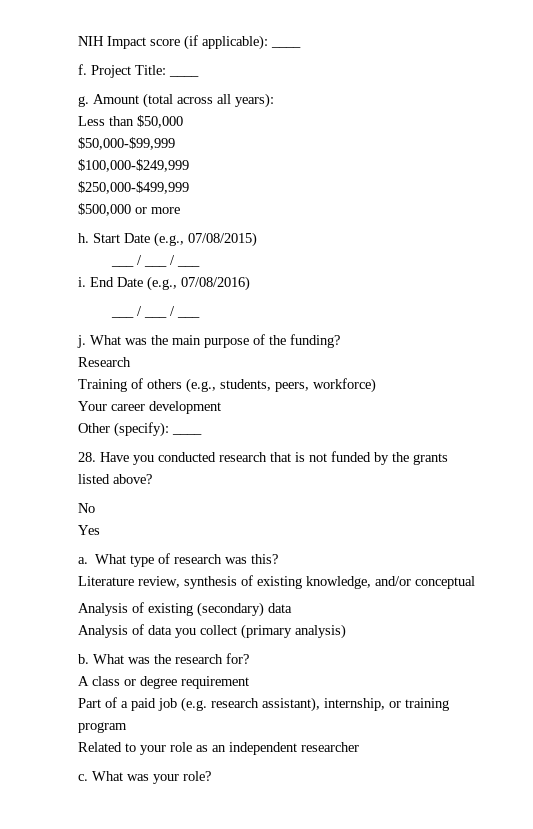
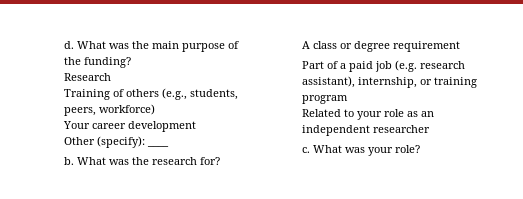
- NIH Impact score (if applicable): ____
- f. Project Title: ____
- g. Amount (total across all years):
- Less than $50,000
- $50,000-$99,999
- $100,000-$249,999
- $250,000-$499,999
- $500,000 or more
- h. Start Date (e.g., 07/08/2015)
- ___ / ___ / ___
- i. End Date (e.g., 07/08/2016)
- ___ / ___ / ___
- j.
+ d.
- 28. Have you conducted research that is not funded by the grants listed above?
- No
- Yes
- a. What type of research was this?
- Literature review, synthesis of existing knowledge, and/or conceptual
- Analysis of existing (secondary) data
- Analysis of data you collect (primary analysis)

